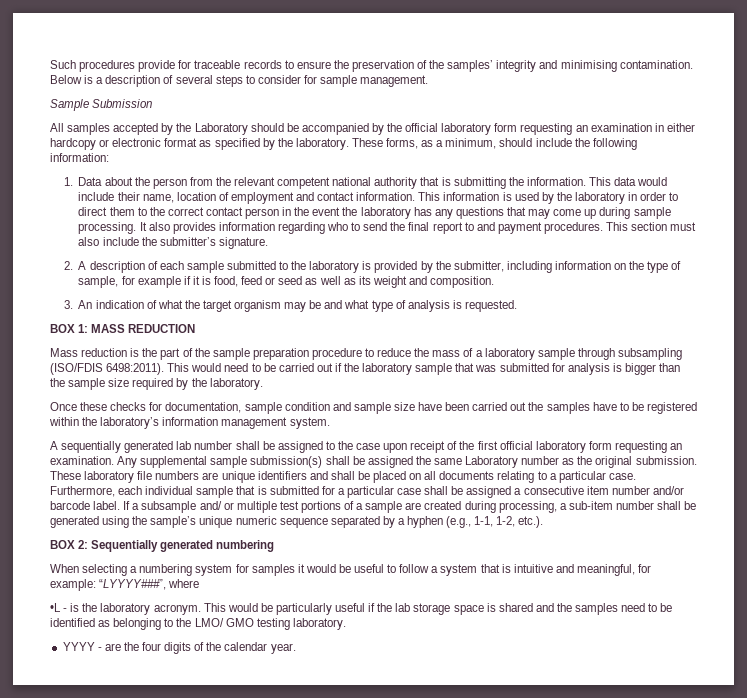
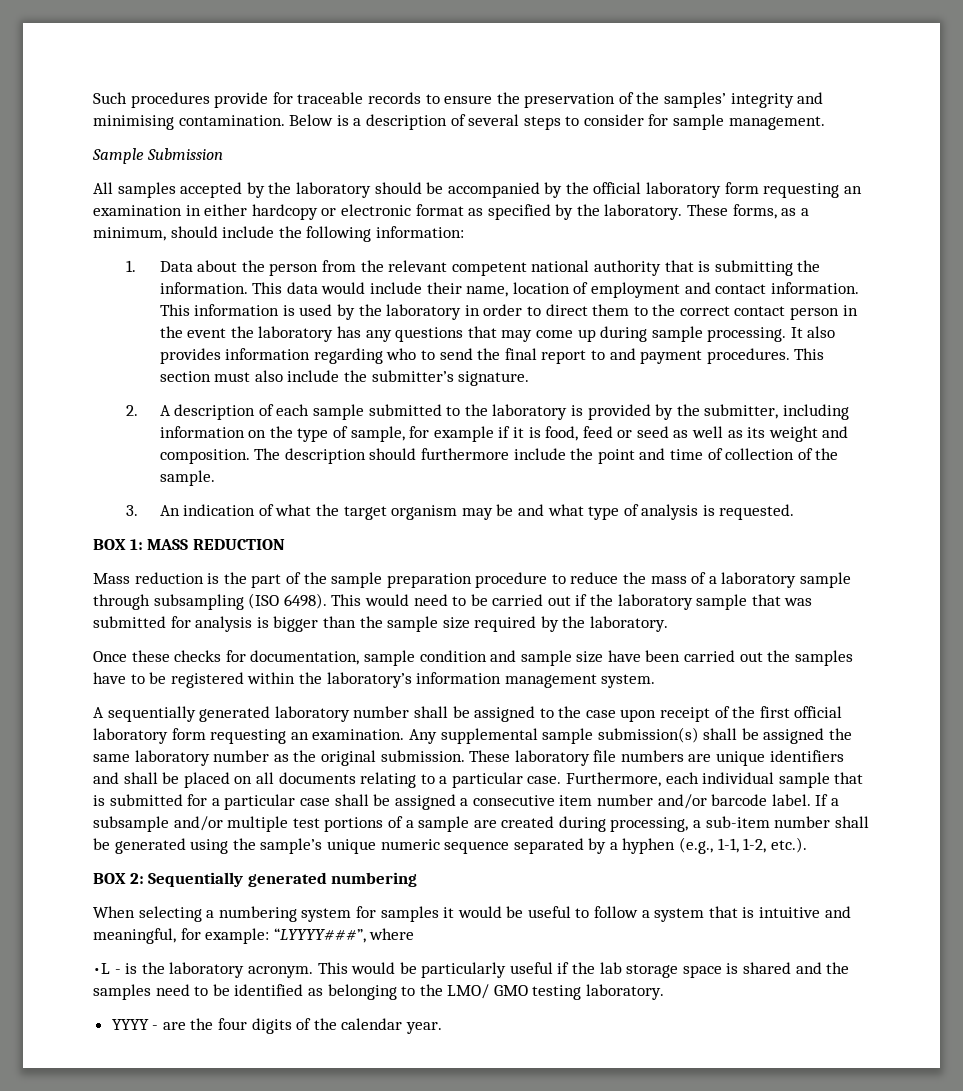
- All samples accepted by the Laboratory should be accompanied by the official laboratory form requesting an examination in either hardcopy or electronic format as specified by the laboratory.
+ All samples accepted by the laboratory should be accompanied by the official laboratory form requesting an examination in either hardcopy or electronic format as specified by the laboratory.
+ The description should furthermore include the point and time of collection of the sample.
- Mass reduction is the part of the sample preparation procedure to reduce the mass of a laboratory sample through subsampling (ISO/FDIS 6498:2011).
+ Mass reduction is the part of the sample preparation procedure to reduce the mass of a laboratory sample through subsampling (ISO 6498).
- A sequentially generated lab number shall be assigned to the case upon receipt of the first official laboratory form requesting an examination.
+ A sequentially generated laboratory number shall be assigned to the case upon receipt of the first official laboratory form requesting an examination.
- Any supplemental sample submission(s) shall be assigned the same Laboratory number as the original submission.
+ Any supplemental sample submission(s) shall be assigned the same laboratory number as the original submission.
- If a subsample and/ or multiple test portions of a sample are created during processing, a sub-item number shall be generated using the sample’s unique numeric sequence separated by a hyphen (e.g., 1-1, 1-2, etc.).
+ If a subsample and/or multiple test portions of a sample are created during processing, a sub-item number shall be generated using the sample’s unique numeric sequence separated by a hyphen (e.g., 1-1, 1-2, etc.).

